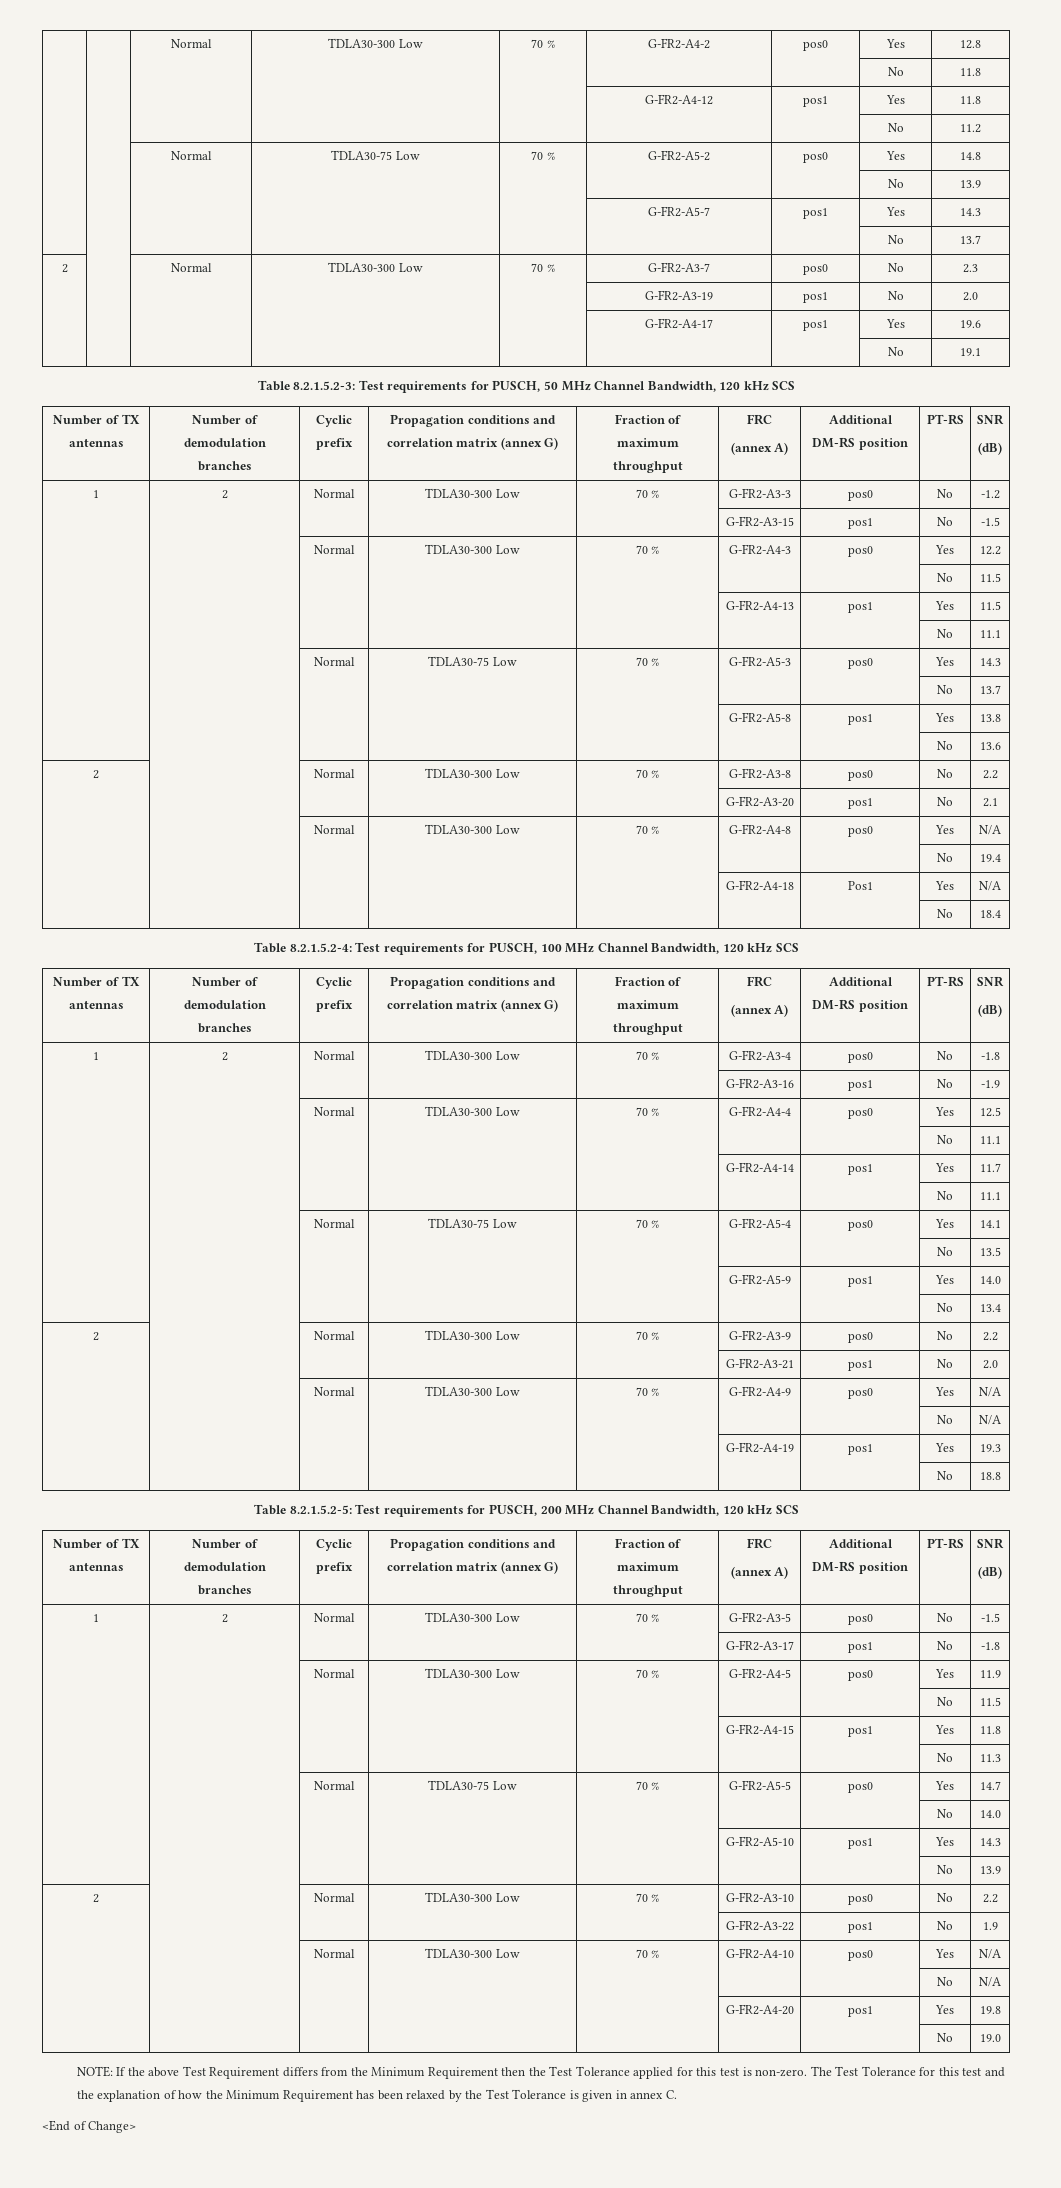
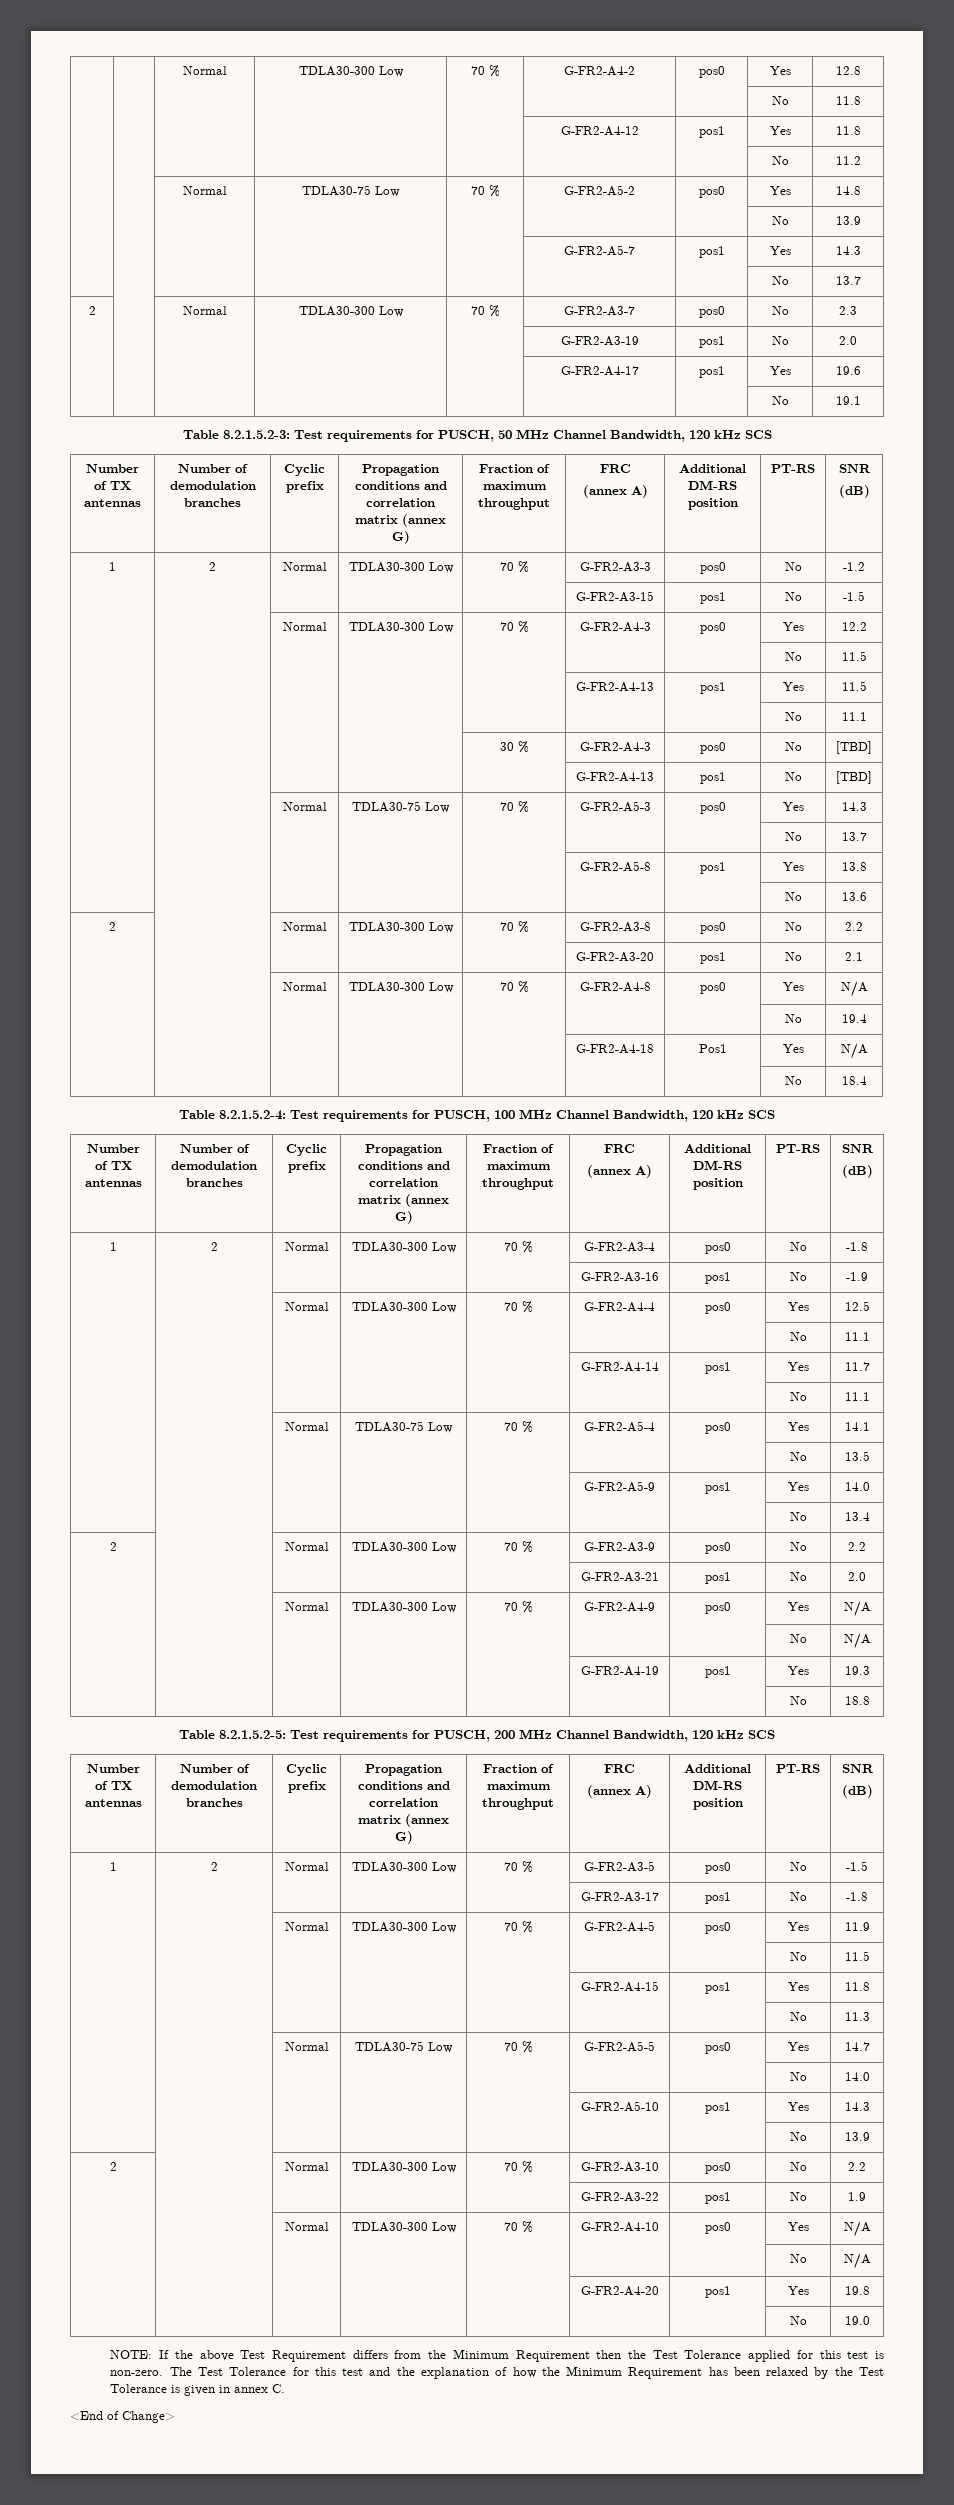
+ | | | | 30 % | G-FR2-A4-3 | pos0 | No | [TBD]
+ | | | | | G-FR2-A4-13 | pos1 | No | [TBD]

